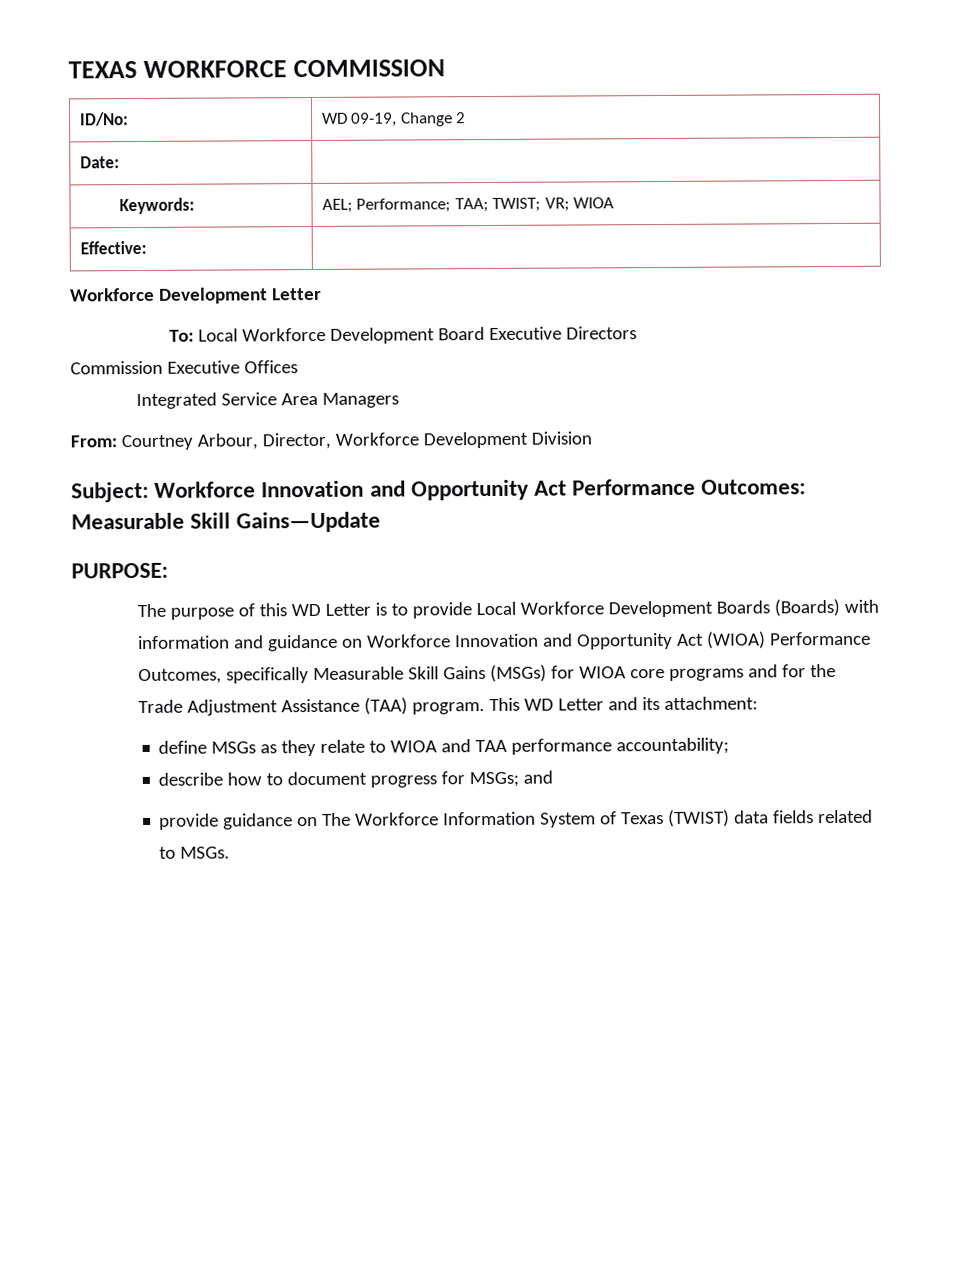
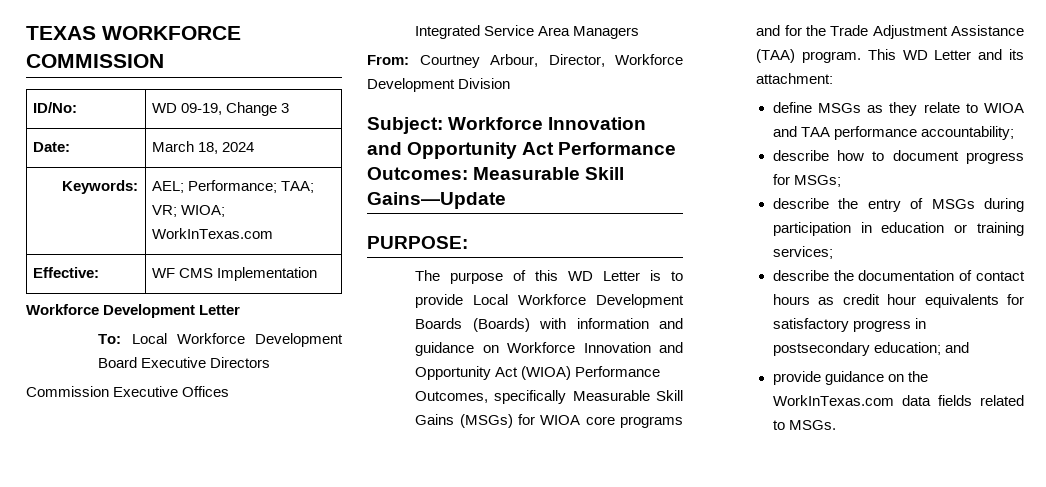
- ID/No: | WD 09-19, Change 2
+ ID/No: | WD 09-19, Change 3
- Date: |
+ Date: | March 18, 2024
- Keywords: | AEL; Performance; TAA; TWIST; VR; WIOA
- Effective: |
+ Keywords: | AEL; Performance; TAA; VR; WIOA; WorkInTexas.com
+ Effective: | WF CMS Implementation
- describe how to document progress for MSGs; and
- provide guidance on The Workforce Information System of Texas (TWIST) data fields related to MSGs.
+ describe how to document progress for MSGs;
+ describe the entry of MSGs during participation in education or training services;
+ describe the documentation of contact hours as credit hour equivalents for satisfactory progress in postsecondary education; and
+ provide guidance on the WorkInTexas.com data fields related to MSGs.

